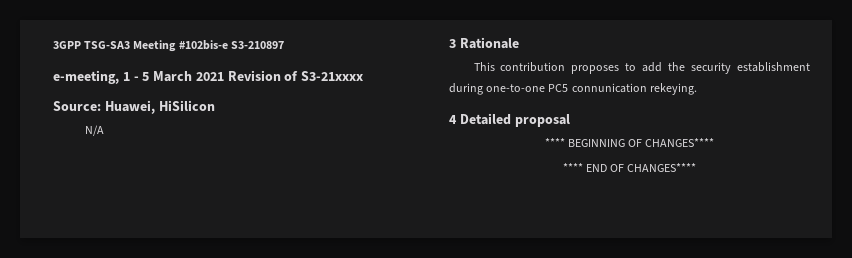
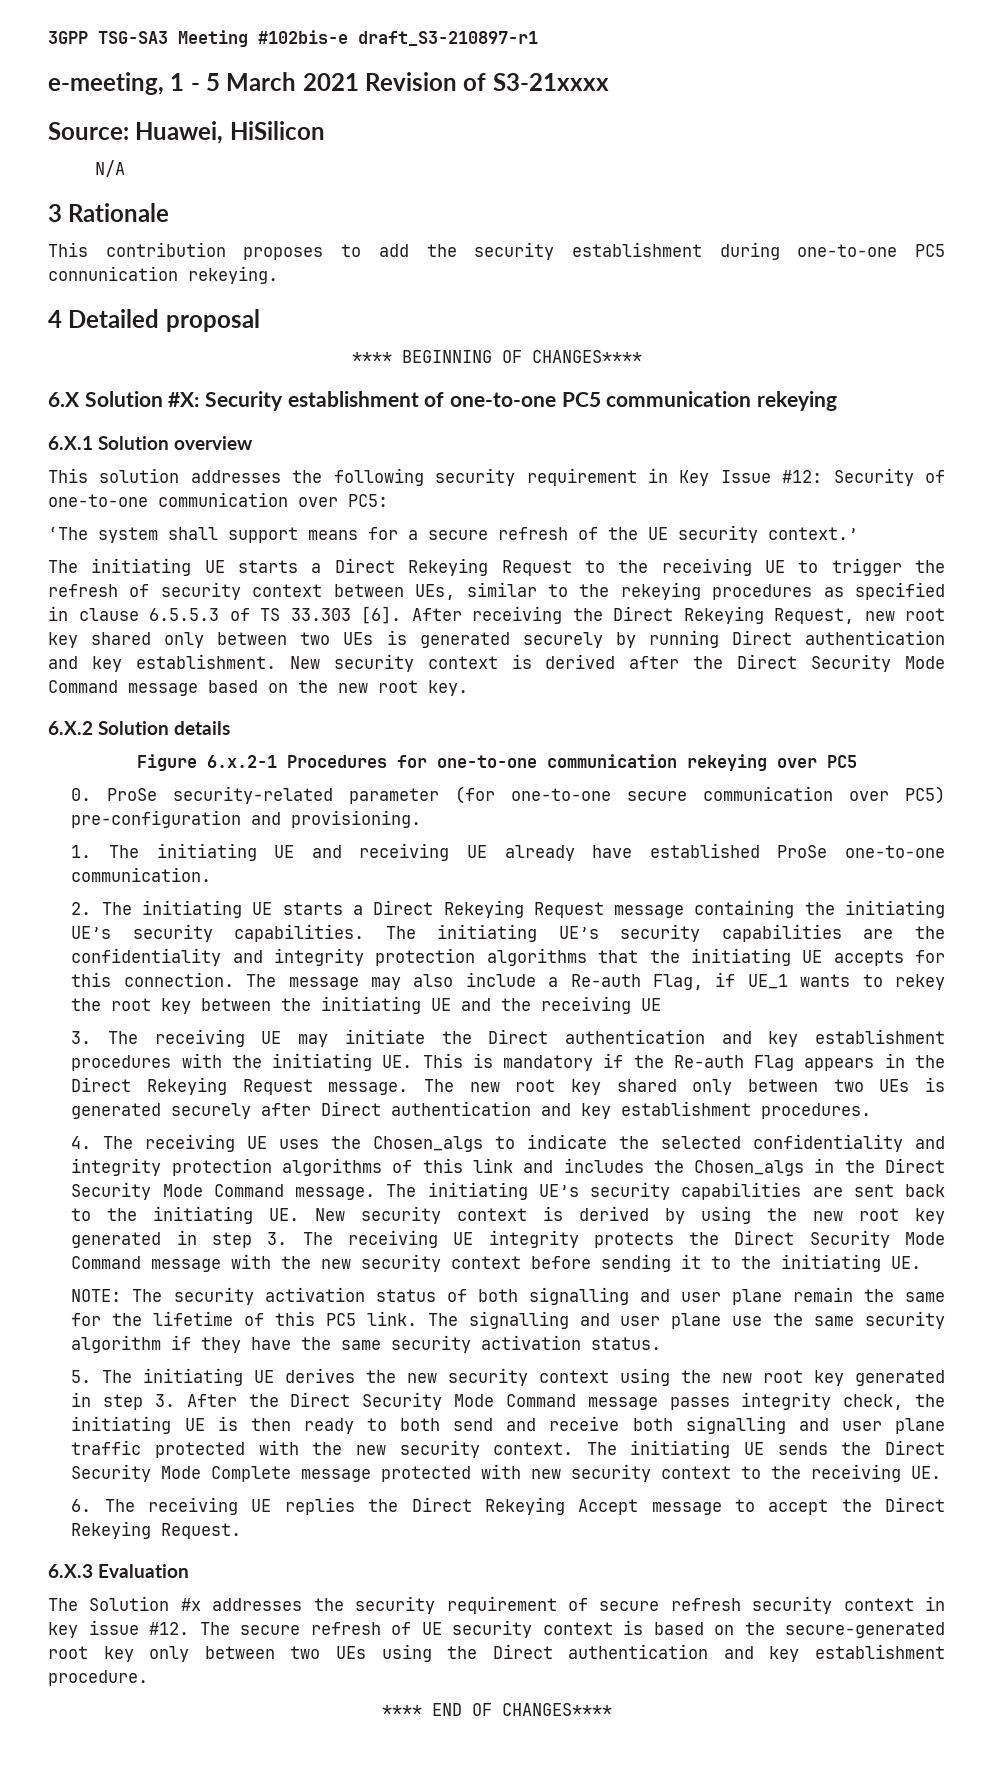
- 3GPP TSG-SA3 Meeting #102bis-e S3-210897
+ 3GPP TSG-SA3 Meeting #102bis-e draft_S3-210897-r1
+ 6.X Solution #X: Security establishment of one-to-one PC5 communication rekeying
+ 6.X.1 Solution overview
+ This solution addresses the following security requirement in Key Issue #12: Security of one-to-one communication over PC5:
+ ‘The system shall support means for a secure refresh of the UE security context.’
+ The initiating UE starts a Direct Rekeying Request to the receiving UE to trigger the refresh of security context between UEs, similar to the rekeying procedures as specified in clause 6.5.5.3 of TS 33.303 [6]. After receiving the Direct Rekeying Request, new root key shared only between two UEs is generated securely by running Direct authentication and key establishment. New security context is derived after the Direct Security Mode Command message based on the new root key.
+ 6.X.2 Solution details
+ Figure 6.x.2-1 Procedures for one-to-one communication rekeying over PC5
+ 0. ProSe security-related parameter (for one-to-one secure communication over PC5) pre-configuration and provisioning.
+ 1. The initiating UE and receiving UE already have established ProSe one-to-one communication.
+ 2. The initiating UE starts a Direct Rekeying Request message containing the initiating UE’s security capabilities. The initiating UE’s security capabilities are the confidentiality and integrity protection algorithms that the initiating UE accepts for this connection. The message may also include a Re-auth Flag, if UE_1 wants to rekey the root key between the initiating UE and the receiving UE
+ 3. The receiving UE may initiate the Direct authentication and key establishment procedures with the initiating UE. This is mandatory if the Re-auth Flag appears in the Direct Rekeying Request message. The new root key shared only between two UEs is generated securely after Direct authentication and key establishment procedures.
+ 4. The receiving UE uses the Chosen_algs to indicate the selected confidentiality and integrity protection algorithms of this link and includes the Chosen_algs in the Direct Security Mode Command message. The initiating UE’s security capabilities are sent back to the initiating UE. New security context is derived by using the new root key generated in step 3. The receiving UE integrity protects the Direct Security Mode Command message with the new security context before sending it to the initiating UE.
+ NOTE: The security activation status of both signalling and user plane remain the same for the lifetime of this PC5 link. The signalling and user plane use the same security algorithm if they have the same security activation status.
+ 5. The initiating UE derives the new security context using the new root key generated in step 3. After the Direct Security Mode Command message passes integrity check, the initiating UE is then ready to both send and receive both signalling and user plane traffic protected with the new security context. The initiating UE sends the Direct Security Mode Complete message protected with new security context to the receiving UE.
+ 6. The receiving UE replies the Direct Rekeying Accept message to accept the Direct Rekeying Request.
+ 6.X.3 Evaluation
+ The Solution #x addresses the security requirement of secure refresh security context in key issue #12. The secure refresh of UE security context is based on the secure-generated root key only between two UEs using the Direct authentication and key establishment procedure.

